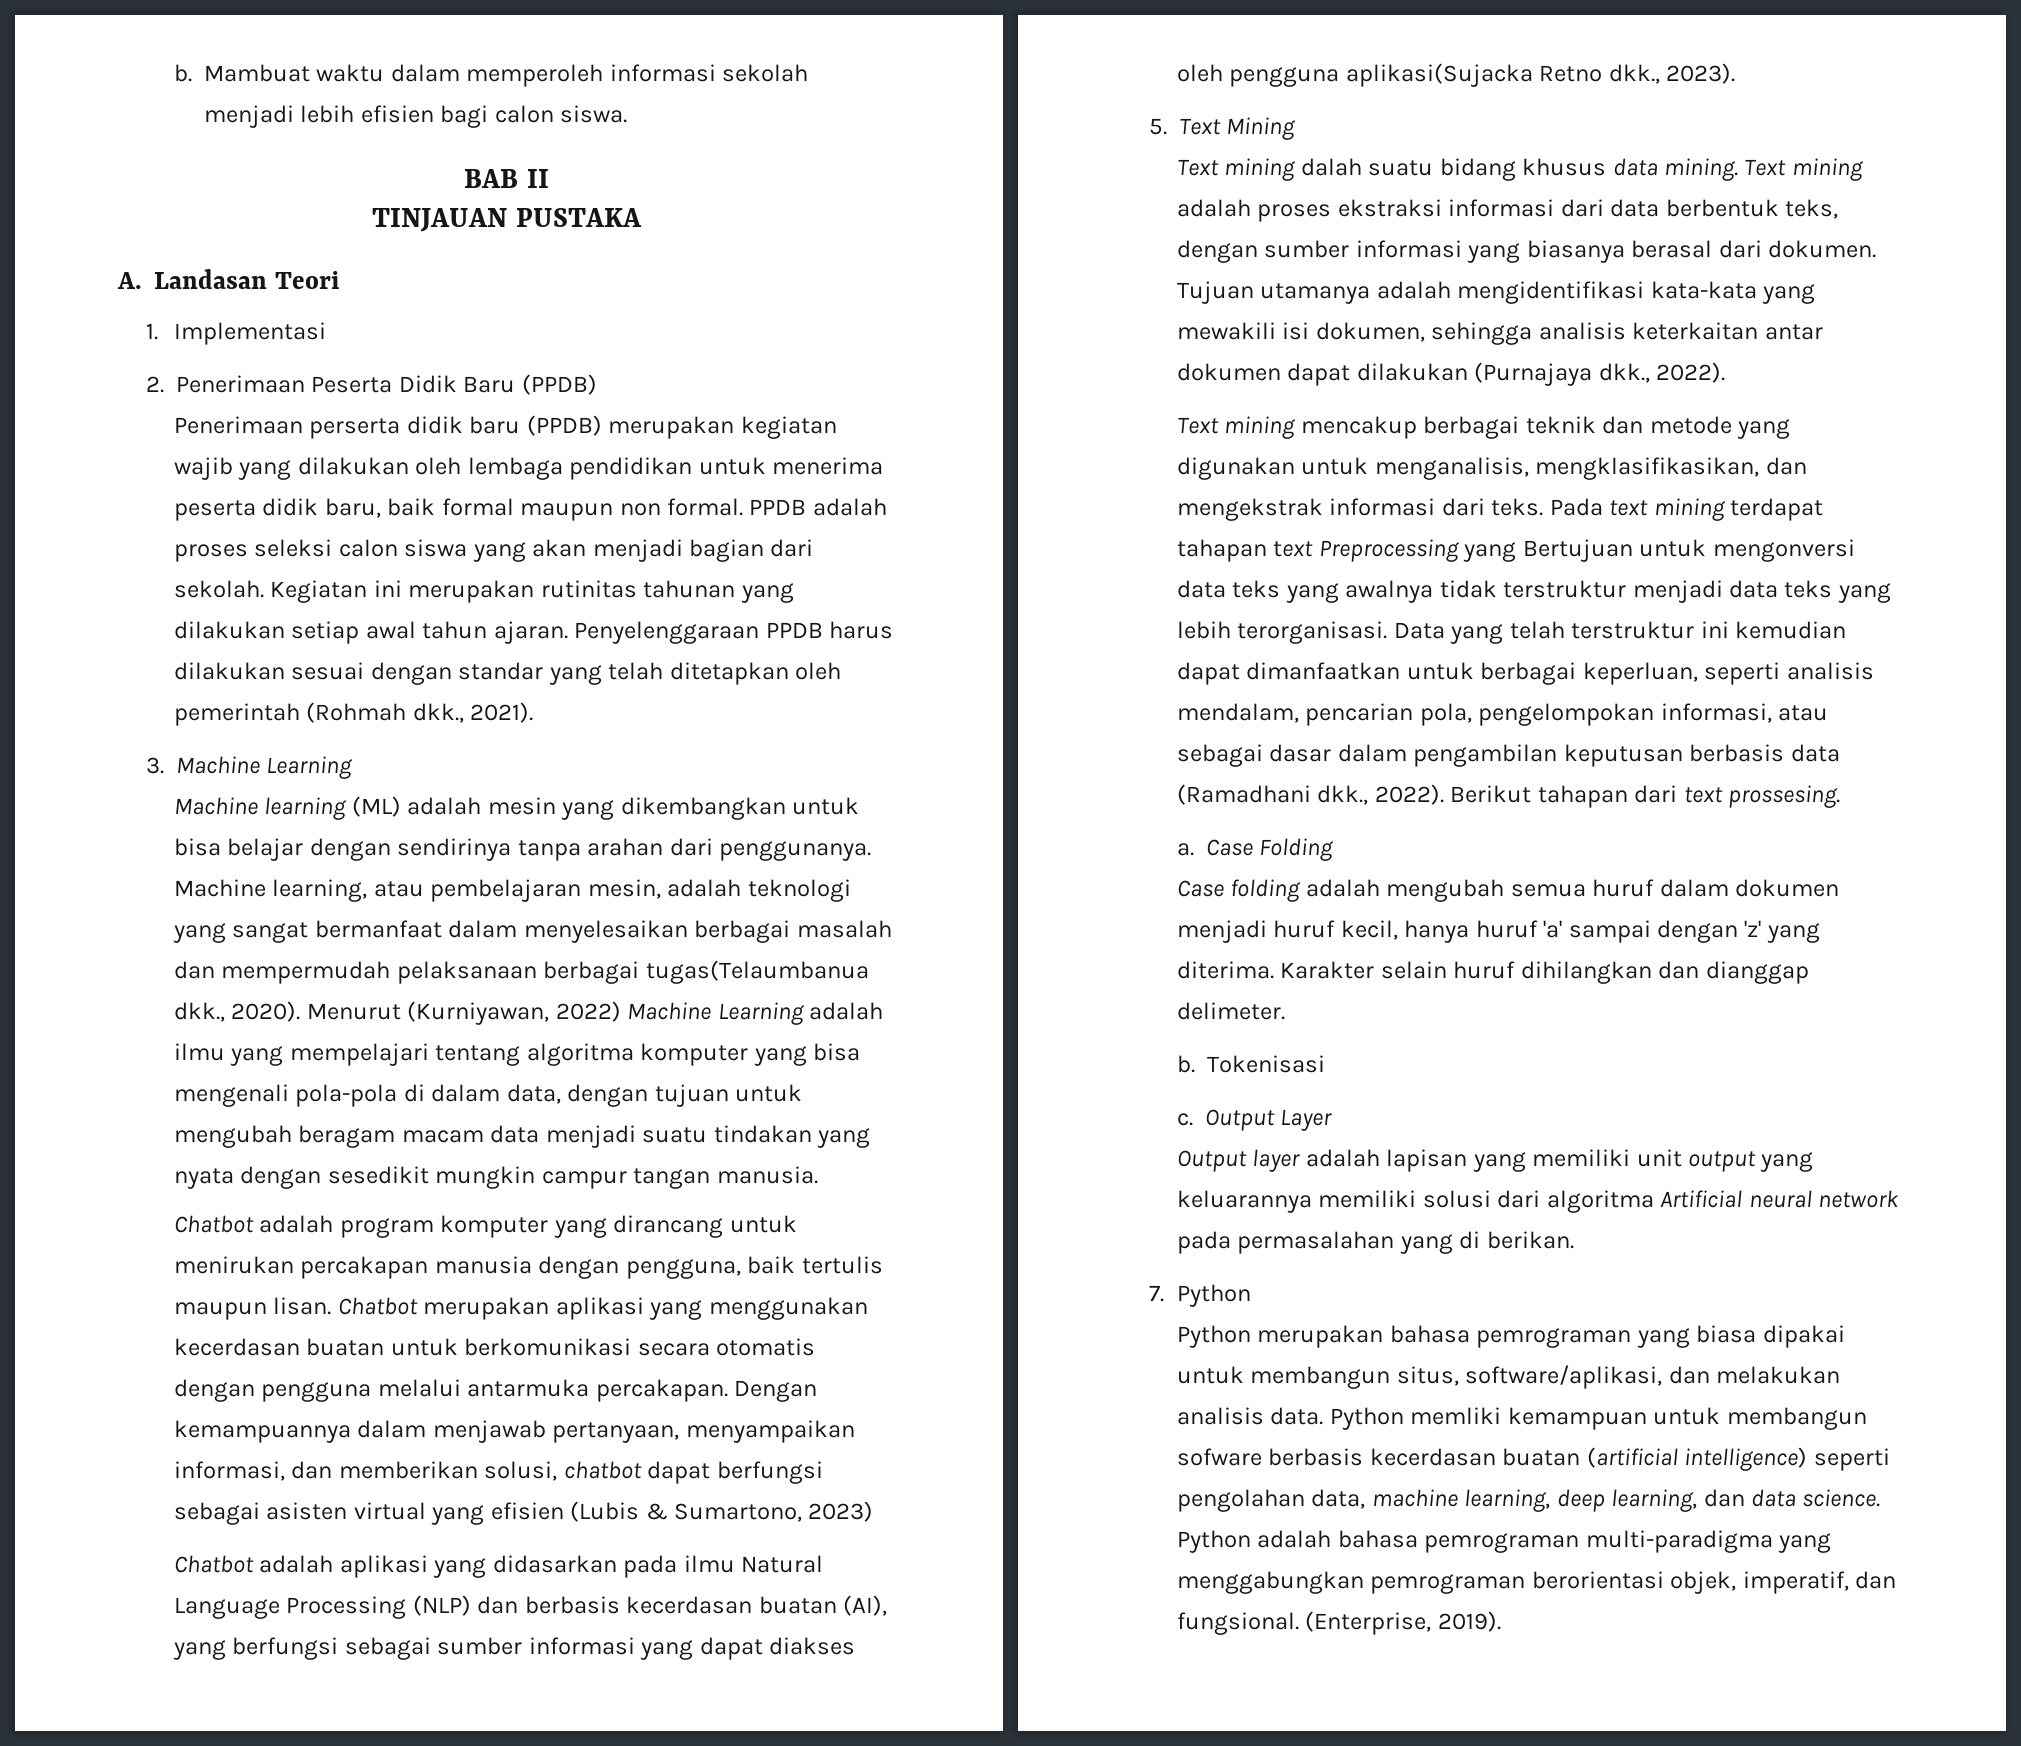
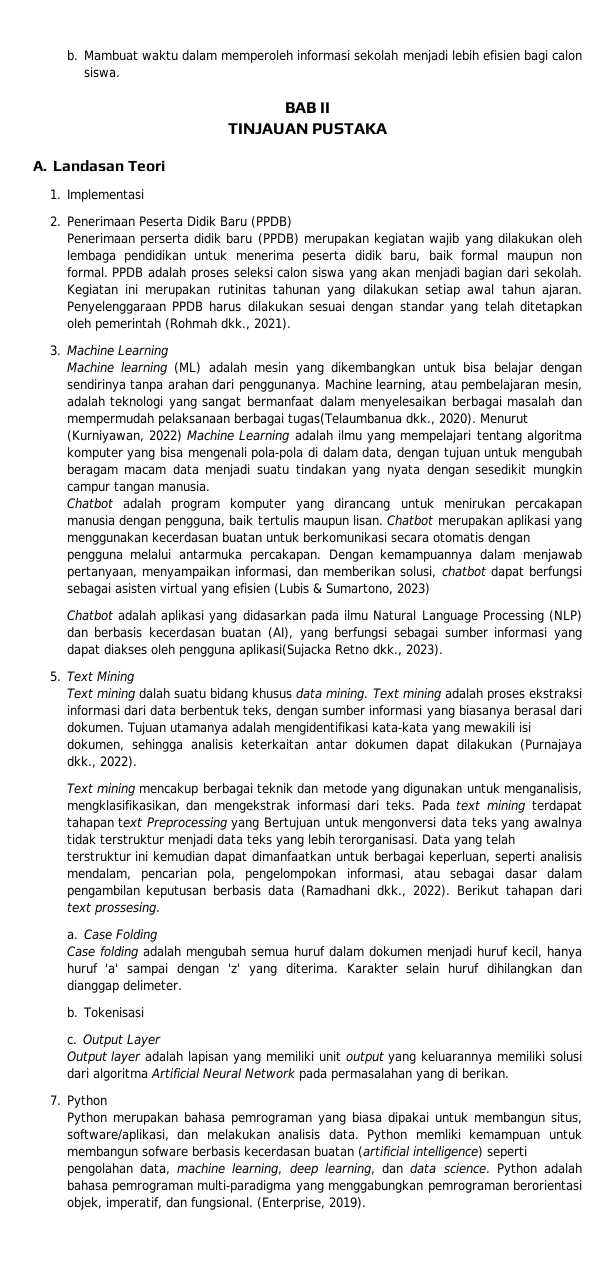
- Output layer adalah lapisan yang memiliki unit output yang keluarannya memiliki solusi dari algoritma Artificial neural network pada permasalahan yang di berikan.
+ Output layer adalah lapisan yang memiliki unit output yang keluarannya memiliki solusi dari algoritma Artificial Neural Network pada permasalahan yang di berikan.

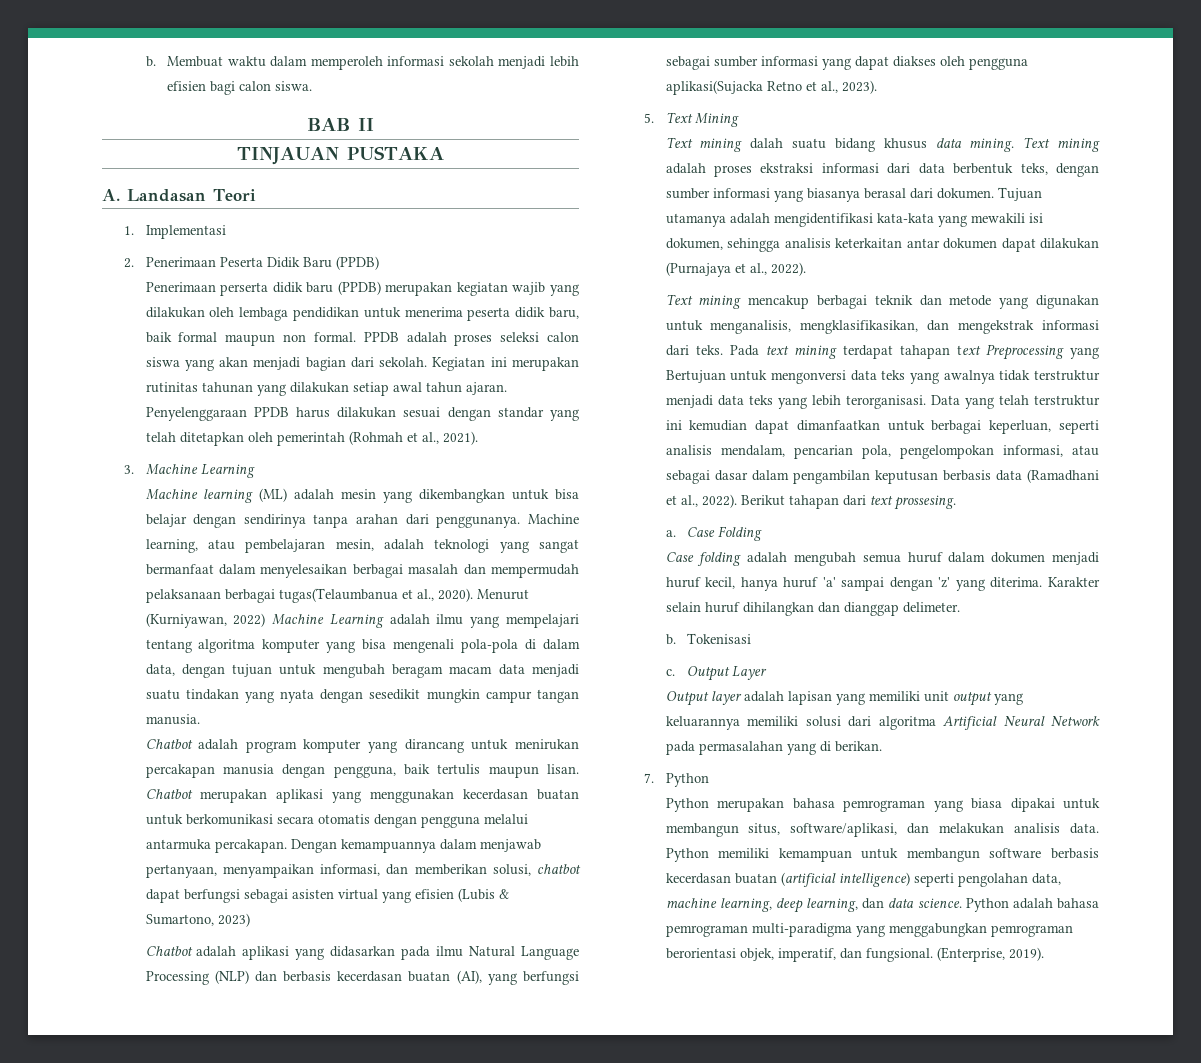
- b. Mambuat waktu dalam memperoleh informasi sekolah menjadi lebih efisien bagi calon siswa.
+ b. Membuat waktu dalam memperoleh informasi sekolah menjadi lebih efisien bagi calon siswa.
- Penyelenggaraan PPDB harus dilakukan sesuai dengan standar yang telah ditetapkan oleh pemerintah (Rohmah dkk., 2021).
+ Penyelenggaraan PPDB harus dilakukan sesuai dengan standar yang telah ditetapkan oleh pemerintah (Rohmah et al., 2021).
- Machine learning, atau pembelajaran mesin, adalah teknologi yang sangat bermanfaat dalam menyelesaikan berbagai masalah dan mempermudah pelaksanaan berbagai tugas(Telaumbanua dkk., 2020).
+ Machine learning, atau pembelajaran mesin, adalah teknologi yang sangat bermanfaat dalam menyelesaikan berbagai masalah dan mempermudah pelaksanaan berbagai tugas(Telaumbanua et al., 2020).
- Chatbot adalah aplikasi yang didasarkan pada ilmu Natural Language Processing (NLP) dan berbasis kecerdasan buatan (AI), yang berfungsi sebagai sumber informasi yang dapat diakses oleh pengguna aplikasi(Sujacka Retno dkk., 2023).
+ Chatbot adalah aplikasi yang didasarkan pada ilmu Natural Language Processing (NLP) dan berbasis kecerdasan buatan (AI), yang berfungsi sebagai sumber informasi yang dapat diakses oleh pengguna aplikasi(Sujacka Retno et al., 2023).
- Tujuan utamanya adalah mengidentifikasi kata-kata yang mewakili isi dokumen, sehingga analisis keterkaitan antar dokumen dapat dilakukan (Purnajaya dkk., 2022).
+ Tujuan utamanya adalah mengidentifikasi kata-kata yang mewakili isi dokumen, sehingga analisis keterkaitan antar dokumen dapat dilakukan (Purnajaya et al., 2022).
- Data yang telah terstruktur ini kemudian dapat dimanfaatkan untuk berbagai keperluan, seperti analisis mendalam, pencarian pola, pengelompokan informasi, atau sebagai dasar dalam pengambilan keputusan berbasis data (Ramadhani dkk., 2022).
+ Data yang telah terstruktur ini kemudian dapat dimanfaatkan untuk berbagai keperluan, seperti analisis mendalam, pencarian pola, pengelompokan informasi, atau sebagai dasar dalam pengambilan keputusan berbasis data (Ramadhani et al., 2022).
- Python memliki kemampuan untuk membangun sofware berbasis kecerdasan buatan (artificial intelligence) seperti pengolahan data, machine learning, deep learning, dan data science.
+ Python memiliki kemampuan untuk membangun software berbasis kecerdasan buatan (artificial intelligence) seperti pengolahan data, machine learning, deep learning, dan data science.

